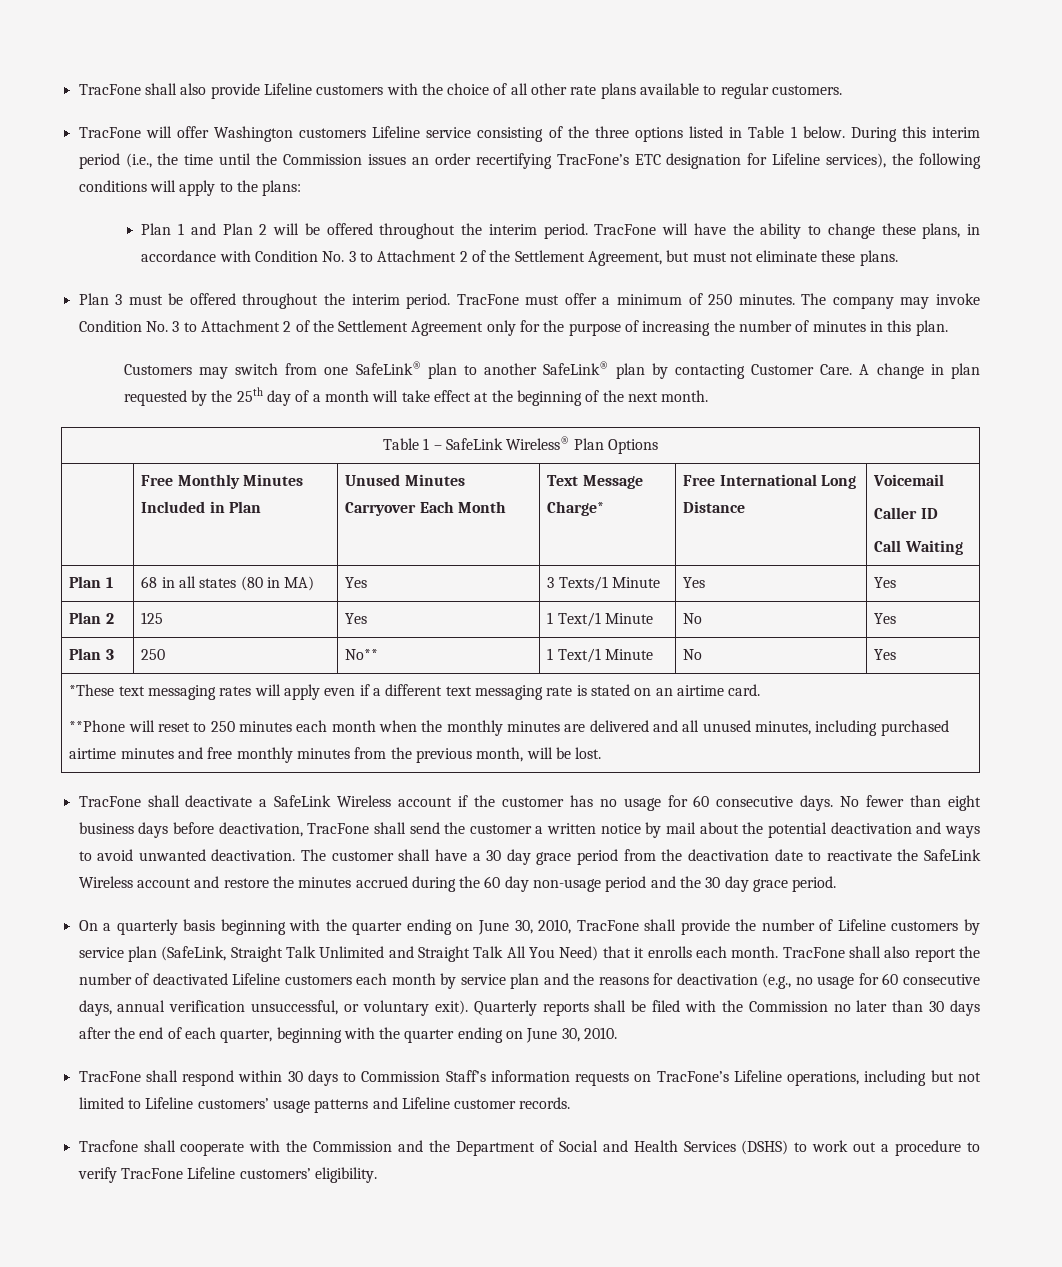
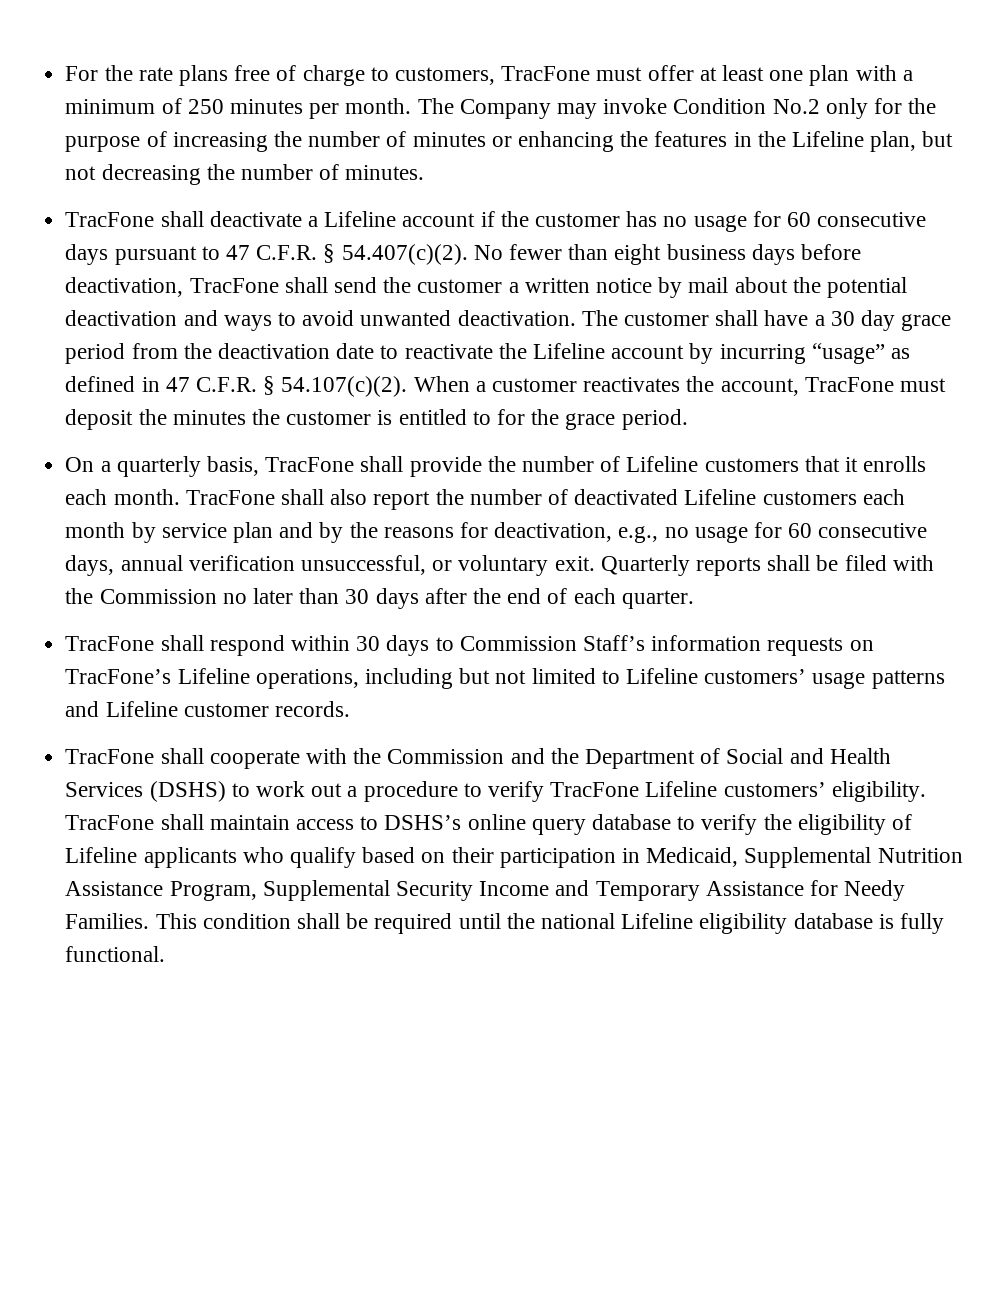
- TracFone shall also provide Lifeline customers with the choice of all other rate plans available to regular customers.
- TracFone will offer Washington customers Lifeline service consisting of the three options listed in Table 1 below. During this interim period (i.e., the time until the Commission issues an order recertifying TracFone’s ETC designation for Lifeline services), the following conditions will apply to the plans:
- Plan 1 and Plan 2 will be offered throughout the interim period. TracFone will have the ability to change these plans, in accordance with Condition No. 3 to Attachment 2 of the Settlement Agreement, but must not eliminate these plans.
- Plan 3 must be offered throughout the interim period. TracFone must offer a minimum of 250 minutes. The company may invoke Condition No. 3 to Attachment 2 of the Settlement Agreement only for the purpose of increasing the number of minutes in this plan.
- Customers may switch from one SafeLink® plan to another SafeLink® plan by contacting Customer Care. A change in plan requested by the 25th day of a month will take effect at the beginning of the next month.
- Table 1 – SafeLink Wireless® Plan Options
- | Free Monthly Minutes Included in Plan | Unused Minutes Carryover Each Month | Text Message Charge* | Free International Long Distance | Voicemail
- Caller ID
- Call Waiting
- Plan 1 | 68 in all states (80 in MA) | Yes | 3 Texts/1 Minute | Yes | Yes
- Plan 2 | 125 | Yes | 1 Text/1 Minute | No | Yes
- Plan 3 | 250 | No** | 1 Text/1 Minute | No | Yes
- *These text messaging rates will apply even if a different text messaging rate is stated on an airtime card.
- **Phone will reset to 250 minutes each month when the monthly minutes are delivered and all unused minutes, including purchased airtime minutes and free monthly minutes from the previous month, will be lost.
+ For the rate plans free of charge to customers, TracFone must offer at least one plan with a minimum of 250 minutes per month. The Company may invoke Condition No.2 only for the purpose of increasing the number of minutes or enhancing the features in the Lifeline plan, but not decreasing the number of minutes.
- TracFone shall deactivate a SafeLink Wireless account if the customer has no usage for 60 consecutive days. No fewer than eight business days before deactivation, TracFone shall send the customer a written notice by mail about the potential deactivation and ways to avoid unwanted deactivation.
+ TracFone shall deactivate a Lifeline account if the customer has no usage for 60 consecutive days pursuant to 47 C.F.R. § 54.407(c)(2). No fewer than eight business days before deactivation, TracFone shall send the customer a written notice by mail about the potential deactivation and ways to avoid unwanted deactivation.
- The customer shall have a 30 day grace period from the deactivation date to reactivate the SafeLink Wireless account and restore the minutes accrued during the 60 day non-usage period and the 30 day grace period.
+ The customer shall have a 30 day grace period from the deactivation date to reactivate the Lifeline account by incurring “usage” as defined in 47 C.F.R. § 54.107(c)(2). When a customer reactivates the account, TracFone must deposit the minutes the customer is entitled to for the grace period.
- On a quarterly basis beginning with the quarter ending on June 30, 2010, TracFone shall provide the number of Lifeline customers by service plan (SafeLink, Straight Talk Unlimited and Straight Talk All You Need) that it enrolls each month.
+ On a quarterly basis, TracFone shall provide the number of Lifeline customers that it enrolls each month.
- TracFone shall also report the number of deactivated Lifeline customers each month by service plan and the reasons for deactivation (e.g., no usage for 60 consecutive days, annual verification unsuccessful, or voluntary exit).
+ TracFone shall also report the number of deactivated Lifeline customers each month by service plan and by the reasons for deactivation, e.g., no usage for 60 consecutive days, annual verification unsuccessful, or voluntary exit.
- Quarterly reports shall be filed with the Commission no later than 30 days after the end of each quarter, beginning with the quarter ending on June 30, 2010.
+ Quarterly reports shall be filed with the Commission no later than 30 days after the end of each quarter.
- Tracfone shall cooperate with the Commission and the Department of Social and Health Services (DSHS) to work out a procedure to verify TracFone Lifeline customers’ eligibility.
+ TracFone shall cooperate with the Commission and the Department of Social and Health Services (DSHS) to work out a procedure to verify TracFone Lifeline customers’ eligibility.
+ TracFone shall maintain access to DSHS’s online query database to verify the eligibility of Lifeline applicants who qualify based on their participation in Medicaid, Supplemental Nutrition Assistance Program, Supplemental Security Income and Temporary Assistance for Needy Families. This condition shall be required until the national Lifeline eligibility database is fully functional.

